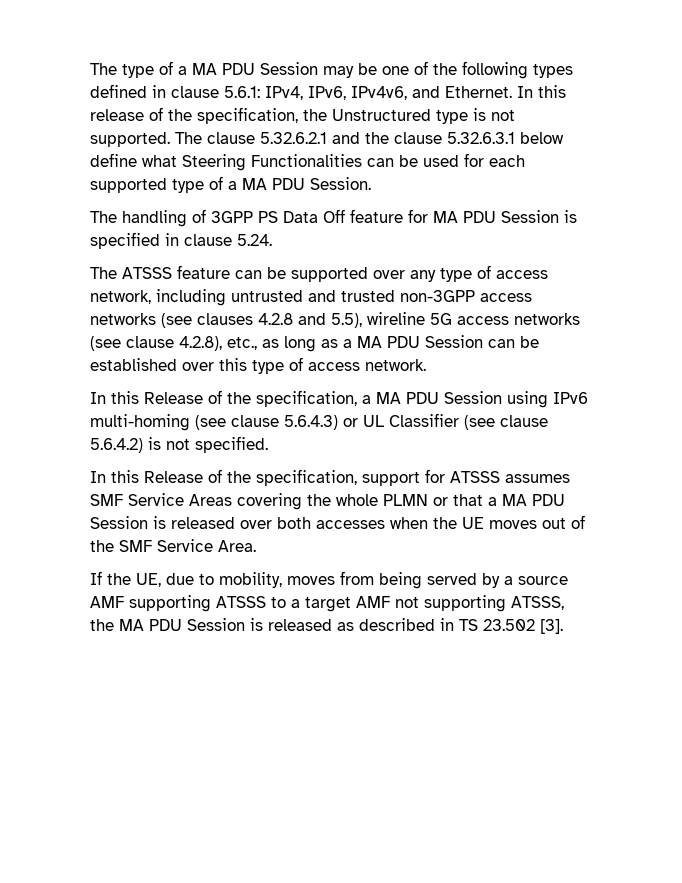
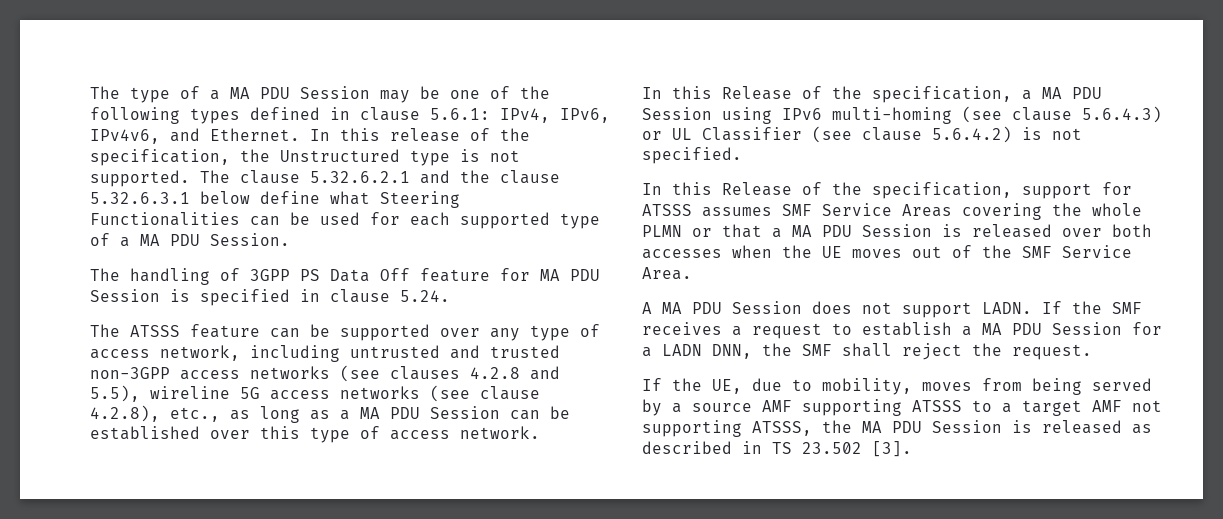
+ A MA PDU Session does not support LADN. If the SMF receives a request to establish a MA PDU Session for a LADN DNN, the SMF shall reject the request.

